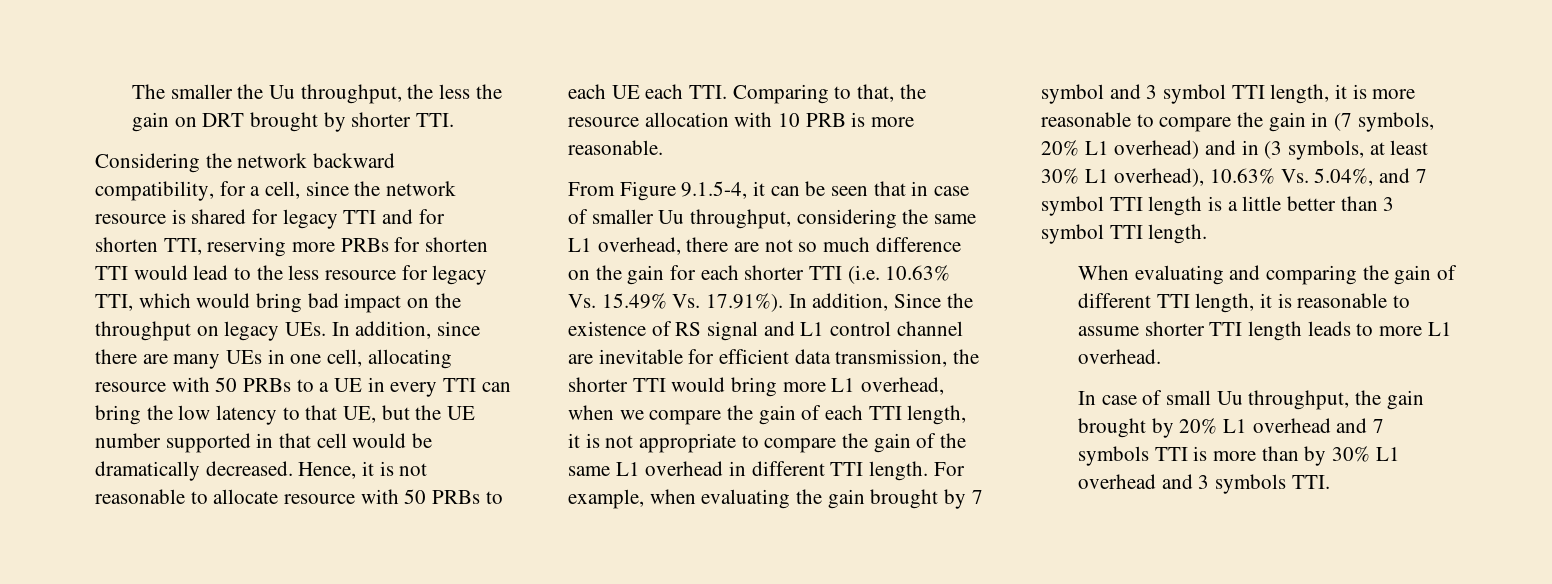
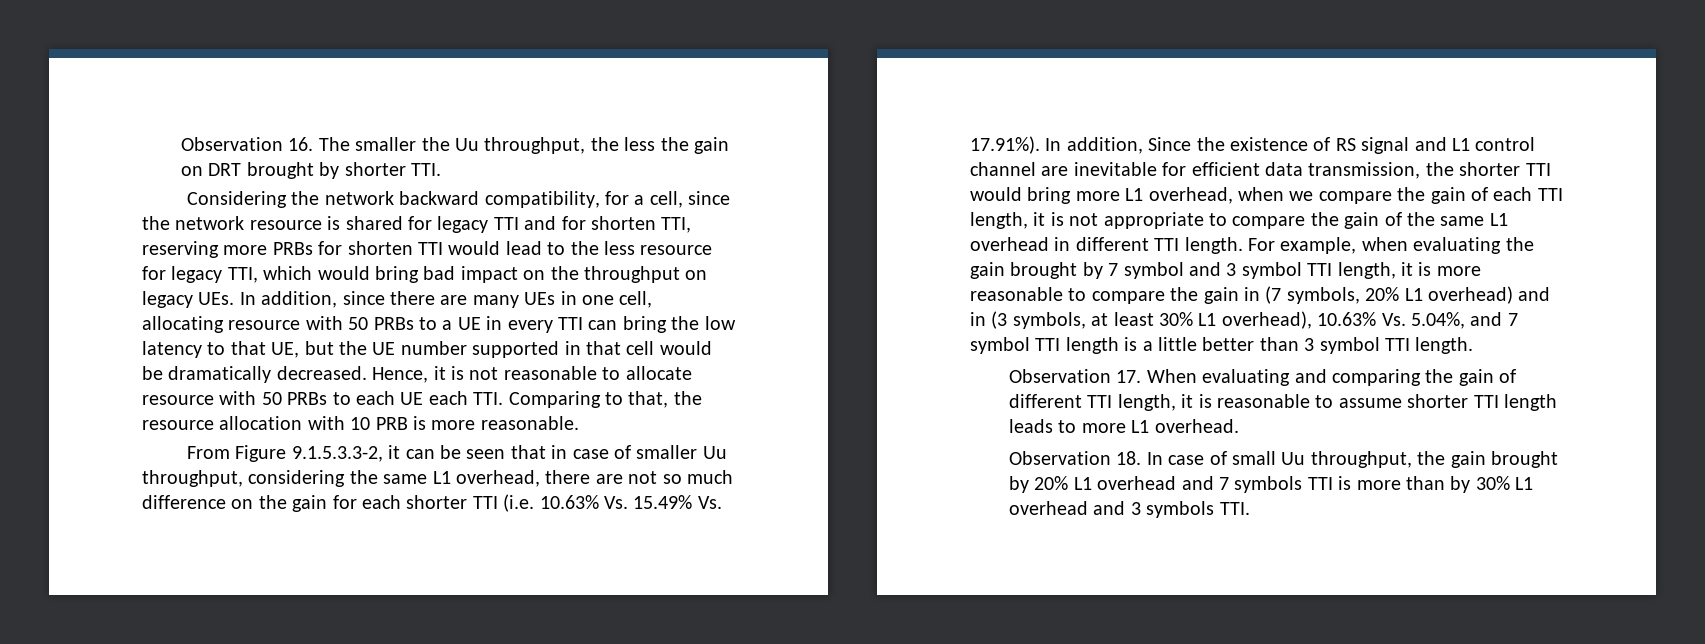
- The smaller the Uu throughput, the less the gain on DRT brought by shorter TTI.
+ Observation 16. The smaller the Uu throughput, the less the gain on DRT brought by shorter TTI.
- From Figure 9.1.5-4, it can be seen that in case of smaller Uu throughput, considering the same L1 overhead, there are not so much difference on the gain for each shorter TTI (i.e. 10.63% Vs. 15.49% Vs. 17.91%). In addition, Since the existence of RS signal and L1 control channel are inevitable for efficient data transmission, the shorter TTI would bring more L1 overhead, when we compare the gain of each TTI length, it is not appropriate to compare the gain of the same L1 overhead in different TTI length.
+ From Figure 9.1.5.3.3-2, it can be seen that in case of smaller Uu throughput, considering the same L1 overhead, there are not so much difference on the gain for each shorter TTI (i.e. 10.63% Vs. 15.49% Vs. 17.91%). In addition, Since the existence of RS signal and L1 control channel are inevitable for efficient data transmission, the shorter TTI would bring more L1 overhead, when we compare the gain of each TTI length, it is not appropriate to compare the gain of the same L1 overhead in different TTI length.
- When evaluating and comparing the gain of different TTI length, it is reasonable to assume shorter TTI length leads to more L1 overhead.
+ Observation 17. When evaluating and comparing the gain of different TTI length, it is reasonable to assume shorter TTI length leads to more L1 overhead.
- In case of small Uu throughput, the gain brought by 20% L1 overhead and 7 symbols TTI is more than by 30% L1 overhead and 3 symbols TTI.
+ Observation 18. In case of small Uu throughput, the gain brought by 20% L1 overhead and 7 symbols TTI is more than by 30% L1 overhead and 3 symbols TTI.

